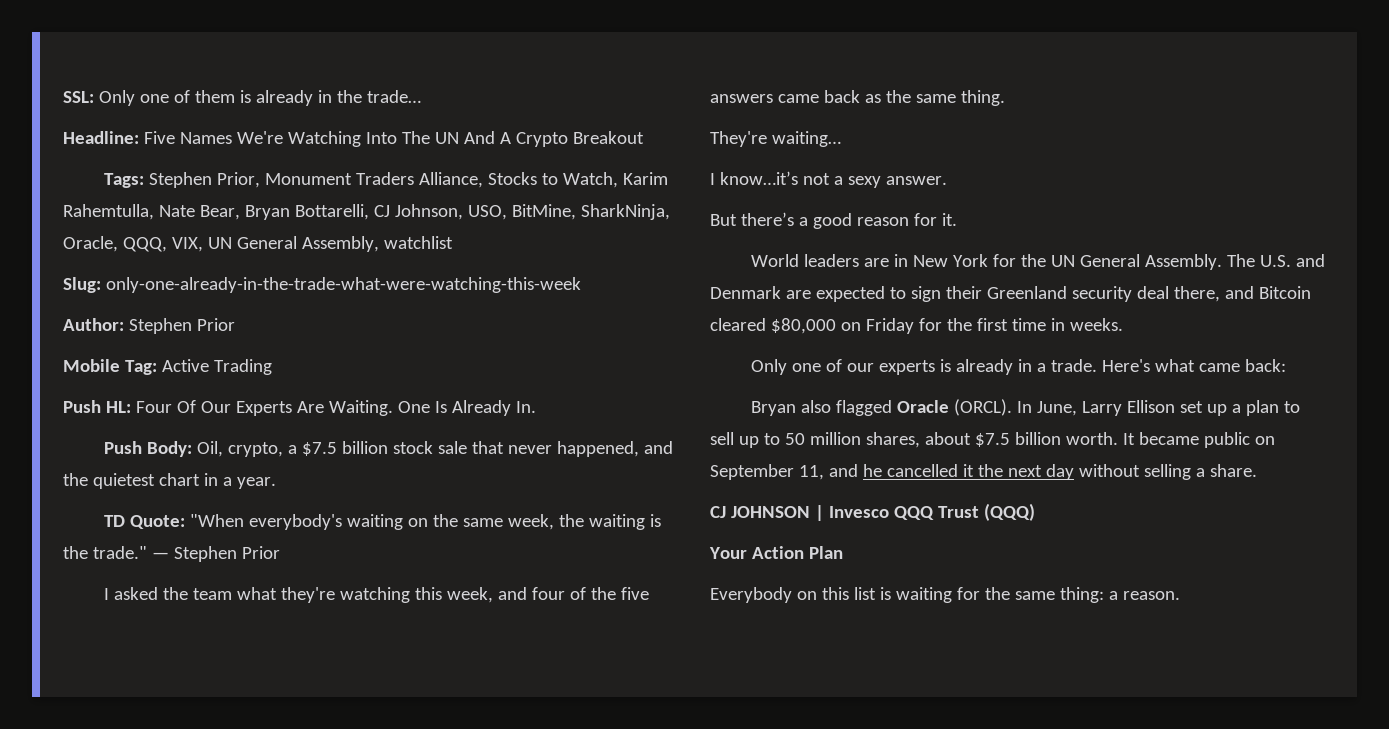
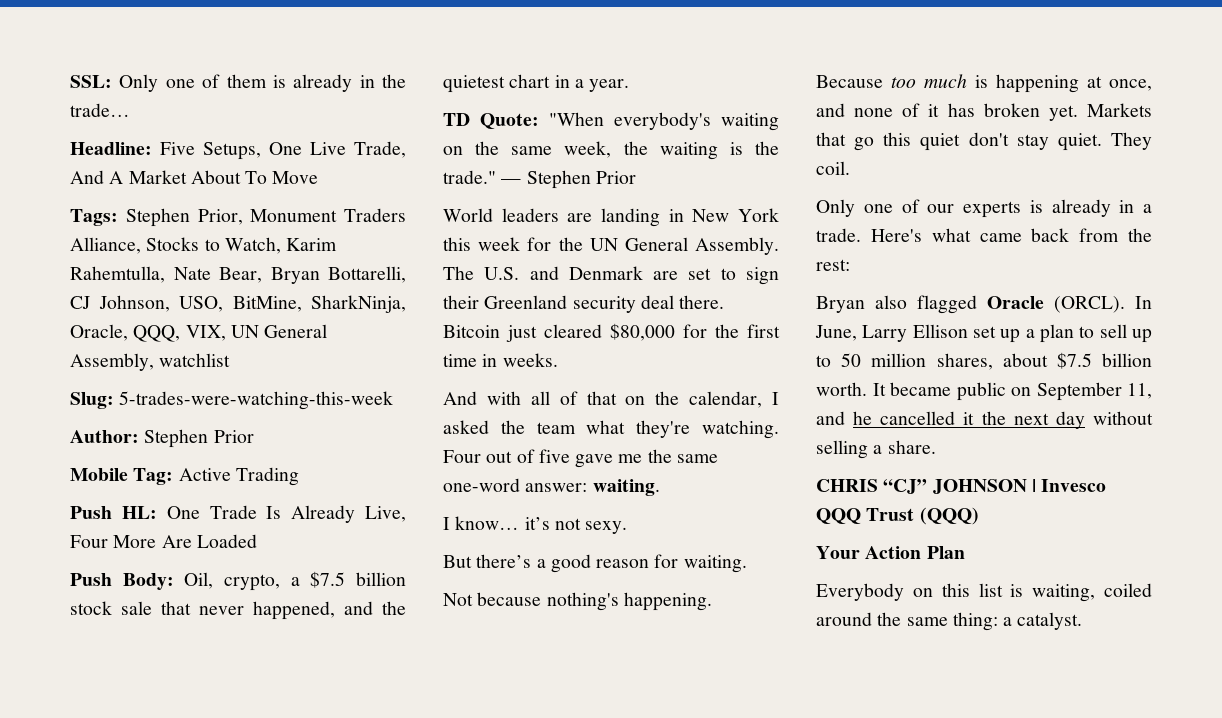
- Headline: Five Names We're Watching Into The UN And A Crypto Breakout
+ Headline: Five Setups, One Live Trade, And A Market About To Move
- Slug: only-one-already-in-the-trade-what-were-watching-this-week
+ Slug: 5-trades-were-watching-this-week
- Push HL: Four Of Our Experts Are Waiting. One Is Already In.
+ Push HL: One Trade Is Already Live, Four More Are Loaded
- I asked the team what they're watching this week, and four of the five answers came back as the same thing.
- They're waiting…
- I know…it’s not a sexy answer.
- But there’s a good reason for it.
- World leaders are in New York for the UN General Assembly.
+ World leaders are landing in New York this week for the UN General Assembly.
- The U.S. and Denmark are expected to sign their Greenland security deal there, and Bitcoin cleared $80,000 on Friday for the first time in weeks.
+ The U.S. and Denmark are set to sign their Greenland security deal there. Bitcoin just cleared $80,000 for the first time in weeks.
+ And with all of that on the calendar, I asked the team what they're watching. Four out of five gave me the same one-word answer: waiting.
+ I know… it’s not sexy.
+ But there’s a good reason for waiting.
+ Not because nothing's happening. Because too much is happening at once, and none of it has broken yet. Markets that go this quiet don't stay quiet. They coil.
- Here's what came back:
+ Here's what came back from the rest:
- CJ JOHNSON | Invesco QQQ Trust (QQQ)
+ CHRIS “CJ” JOHNSON | Invesco QQQ Trust (QQQ)
- Everybody on this list is waiting for the same thing: a reason.
+ Everybody on this list is waiting, coiled around the same thing: a catalyst.

